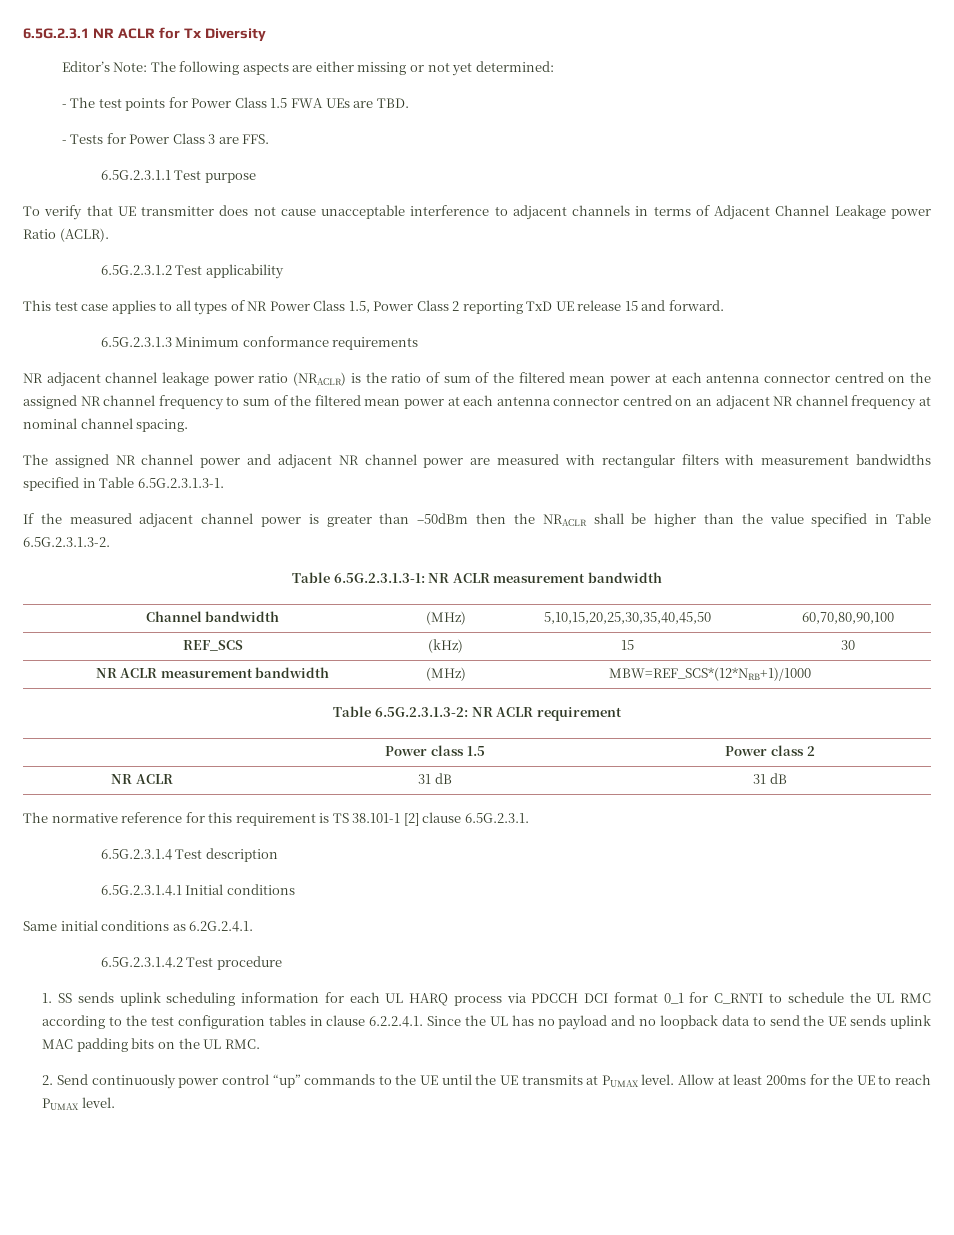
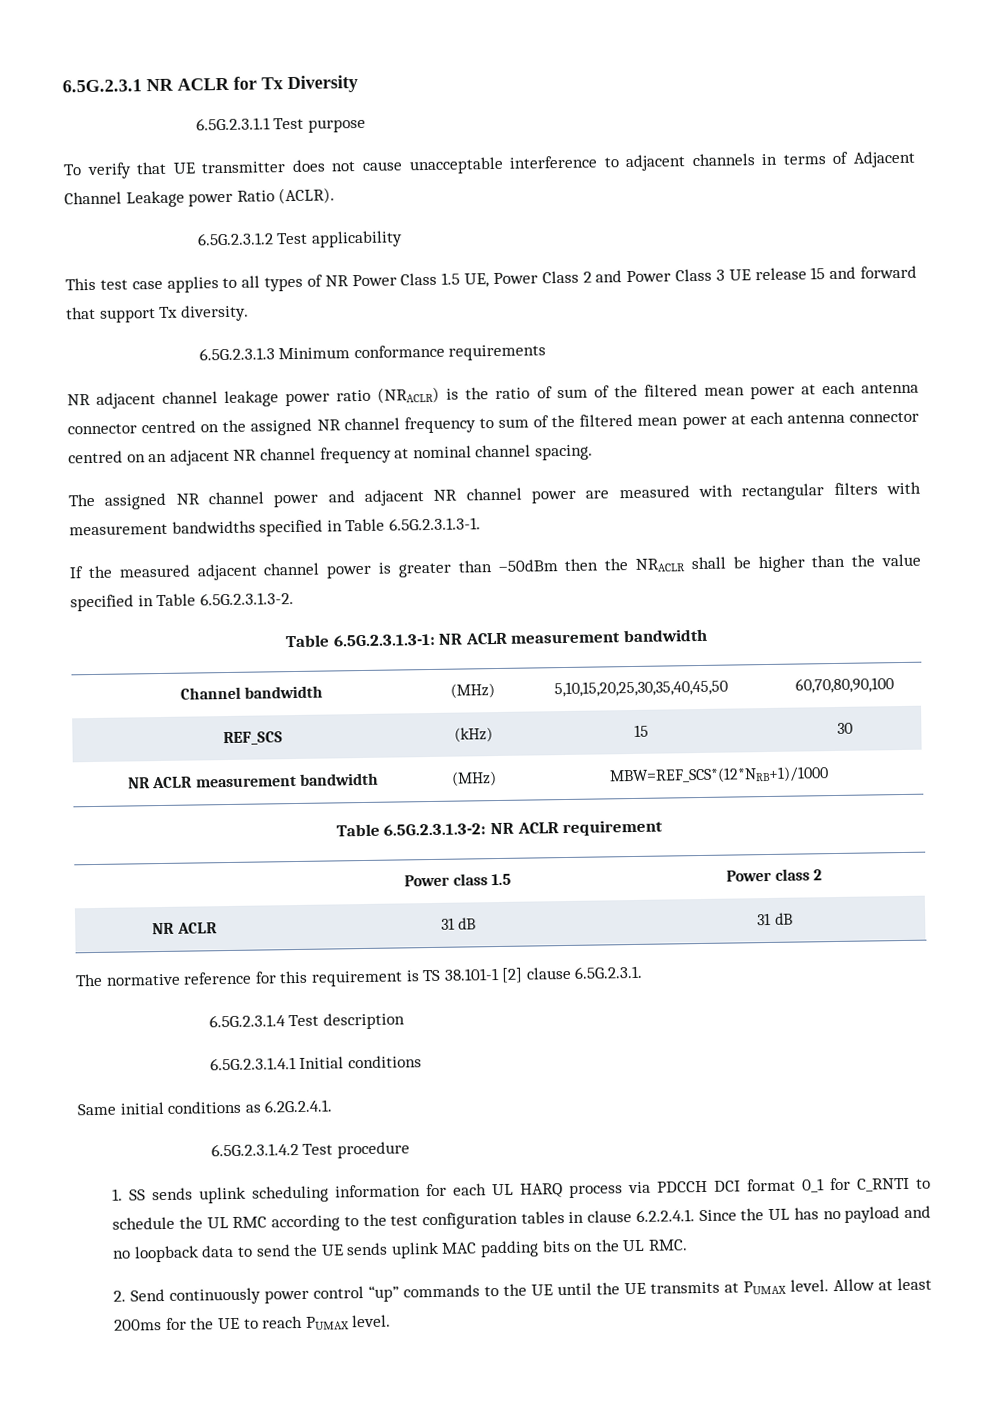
- Editor’s Note: The following aspects are either missing or not yet determined:
- - The test points for Power Class 1.5 FWA UEs are TBD.
- - Tests for Power Class 3 are FFS.
- This test case applies to all types of NR Power Class 1.5, Power Class 2 reporting TxD UE release 15 and forward.
+ This test case applies to all types of NR Power Class 1.5 UE, Power Class 2 and Power Class 3 UE release 15 and forward that support Tx diversity.

